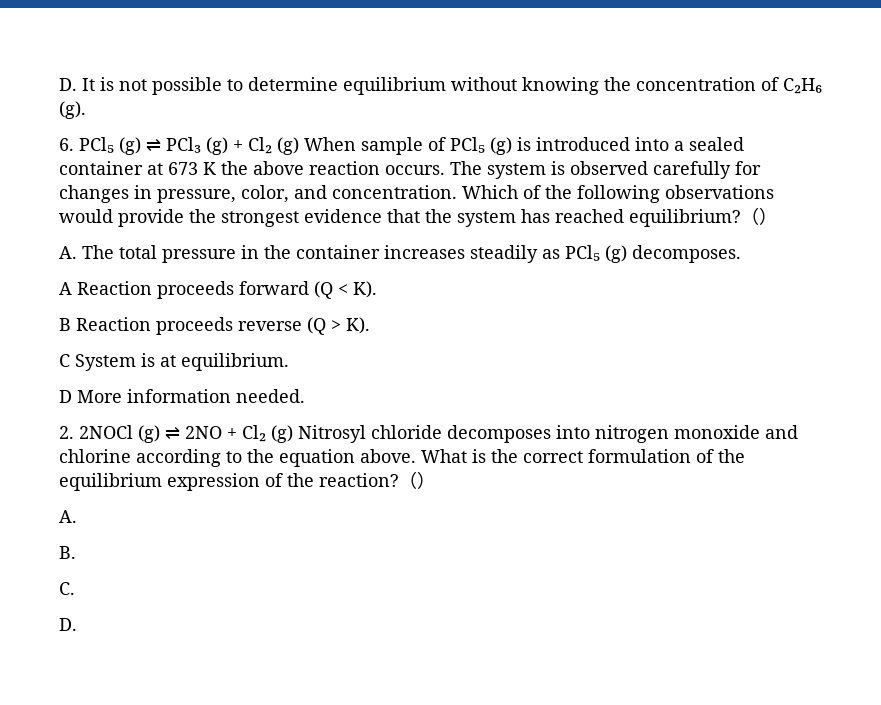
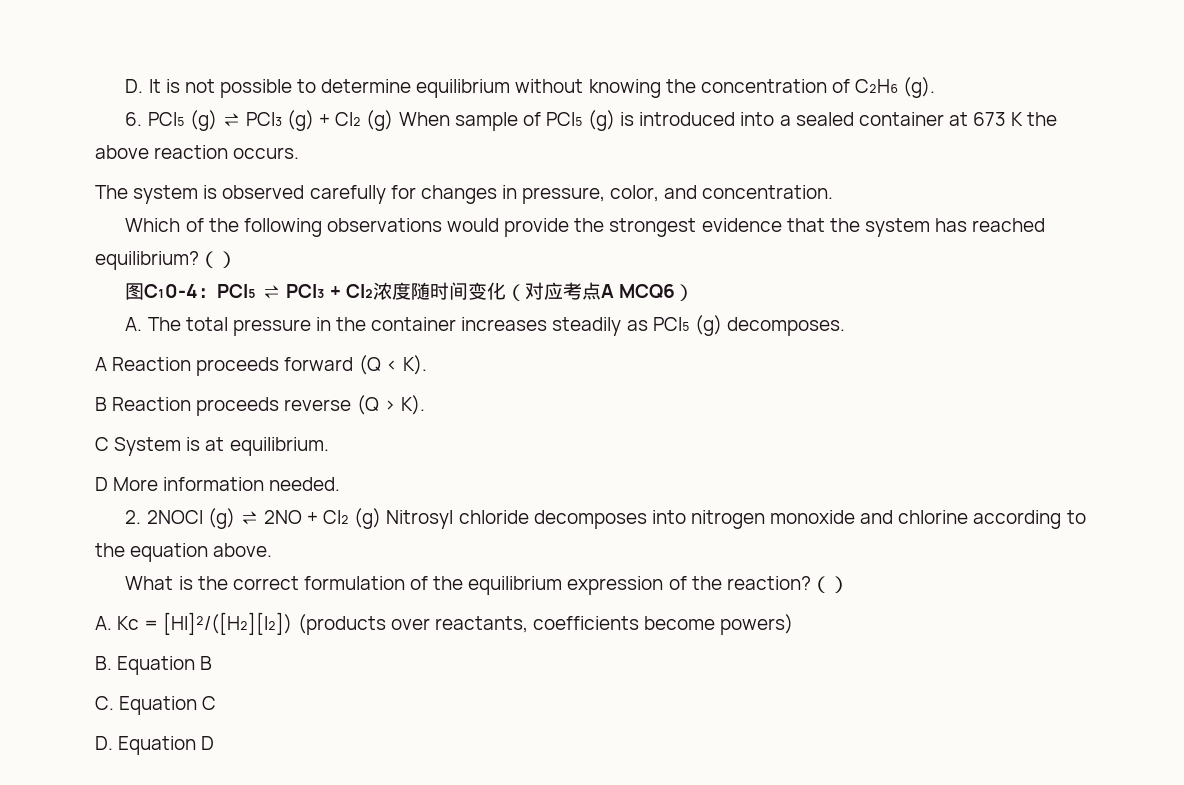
- 6. PCl₅ (g) ⇌ PCl₃ (g) + Cl₂ (g) When sample of PCl₅ (g) is introduced into a sealed container at 673 K the above reaction occurs. The system is observed carefully for changes in pressure, color, and concentration. Which of the following observations would provide the strongest evidence that the system has reached equilibrium?
+ 6. PCl₅ (g) ⇌ PCl₃ (g) + Cl₂ (g) When sample of PCl₅ (g) is introduced into a sealed container at 673 K the above reaction occurs.
+ The system is observed carefully for changes in pressure, color, and concentration.
+ Which of the following observations would provide the strongest evidence that the system has reached equilibrium?
+ 图C₁0-4：PCl₅ ⇌ PCl₃ + Cl₂浓度随时间变化（对应考点A MCQ6）
- 2. 2NOCl (g) ⇌ 2NO + Cl₂ (g) Nitrosyl chloride decomposes into nitrogen monoxide and chlorine according to the equation above. What is the correct formulation of the equilibrium expression of the reaction?（）
- A.
+ 2. 2NOCl (g) ⇌ 2NO + Cl₂ (g) Nitrosyl chloride decomposes into nitrogen monoxide and chlorine according to the equation above.
+ What is the correct formulation of the equilibrium expression of the reaction?（）
+ A. Kc = [HI]²/([H₂][I₂]) (products over reactants, coefficients become powers)
- B.
+ B. Equation B
- C.
- D.
+ C. Equation C
+ D. Equation D

